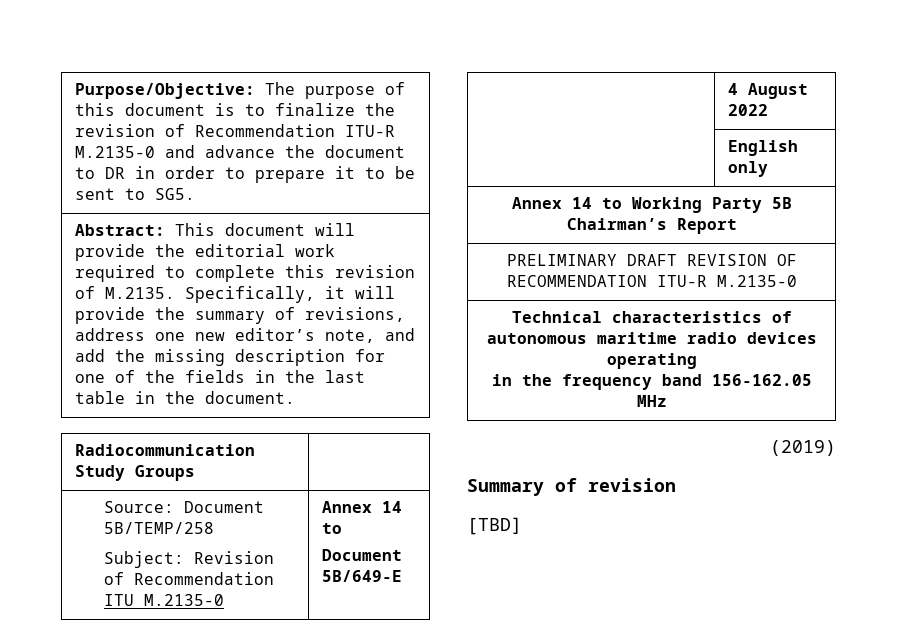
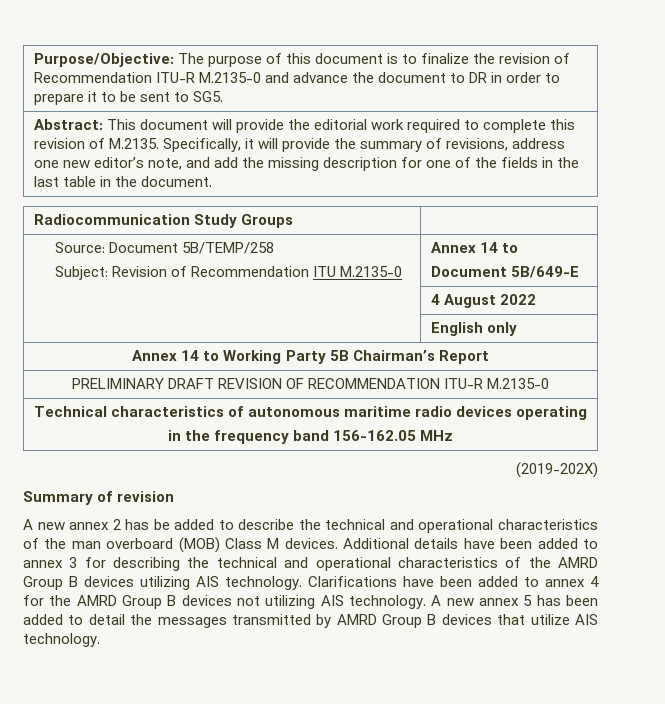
- (2019)
+ (2019-202X)
- [TBD]
+ A new annex 2 has be added to describe the technical and operational characteristics of the man overboard (MOB) Class M devices. Additional details have been added to annex 3 for describing the technical and operational characteristics of the AMRD Group B devices utilizing AIS technology. Clarifications have been added to annex 4 for the AMRD Group B devices not utilizing AIS technology. A new annex 5 has been added to detail the messages transmitted by AMRD Group B devices that utilize AIS technology.

